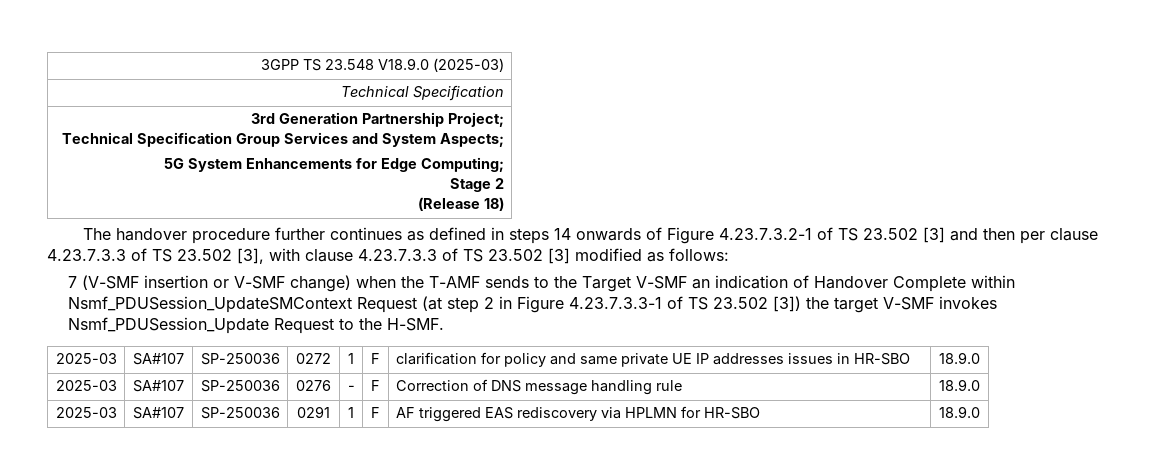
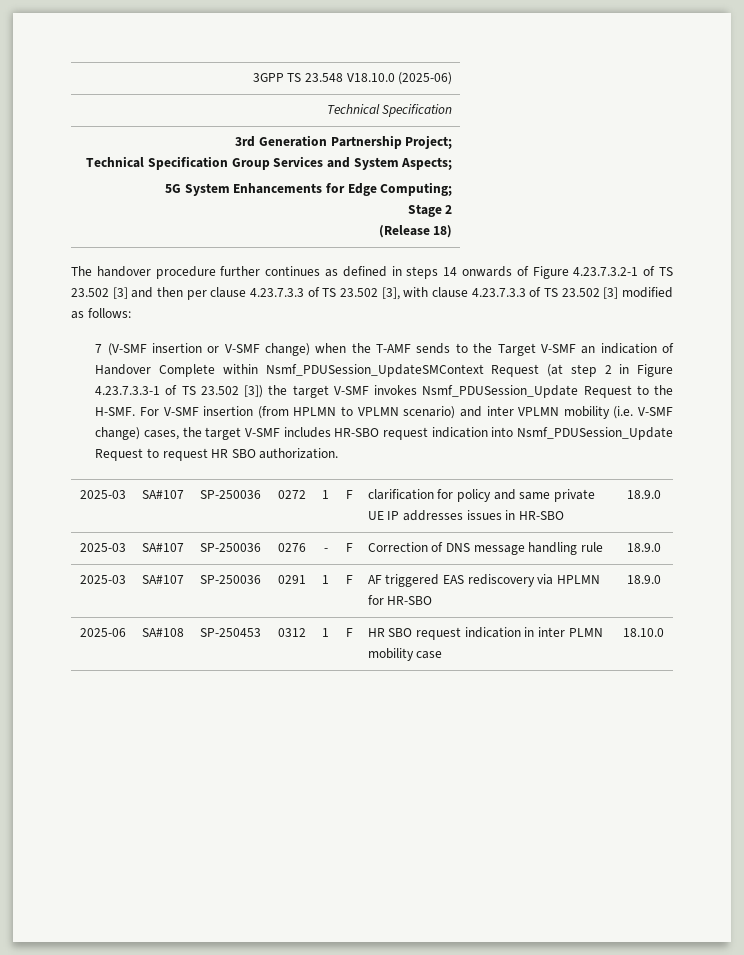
- 3GPP TS 23.548 V18.9.0 (2025-03)
+ 3GPP TS 23.548 V18.10.0 (2025-06)
+ For V-SMF insertion (from HPLMN to VPLMN scenario) and inter VPLMN mobility (i.e. V-SMF change) cases, the target V-SMF includes HR-SBO request indication into Nsmf_PDUSession_Update Request to request HR SBO authorization.
+ 2025-06 | SA#108 | SP-250453 | 0312 | 1 | F | HR SBO request indication in inter PLMN mobility case | 18.10.0

